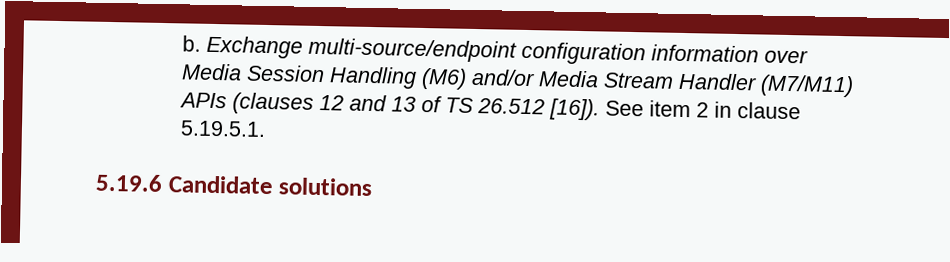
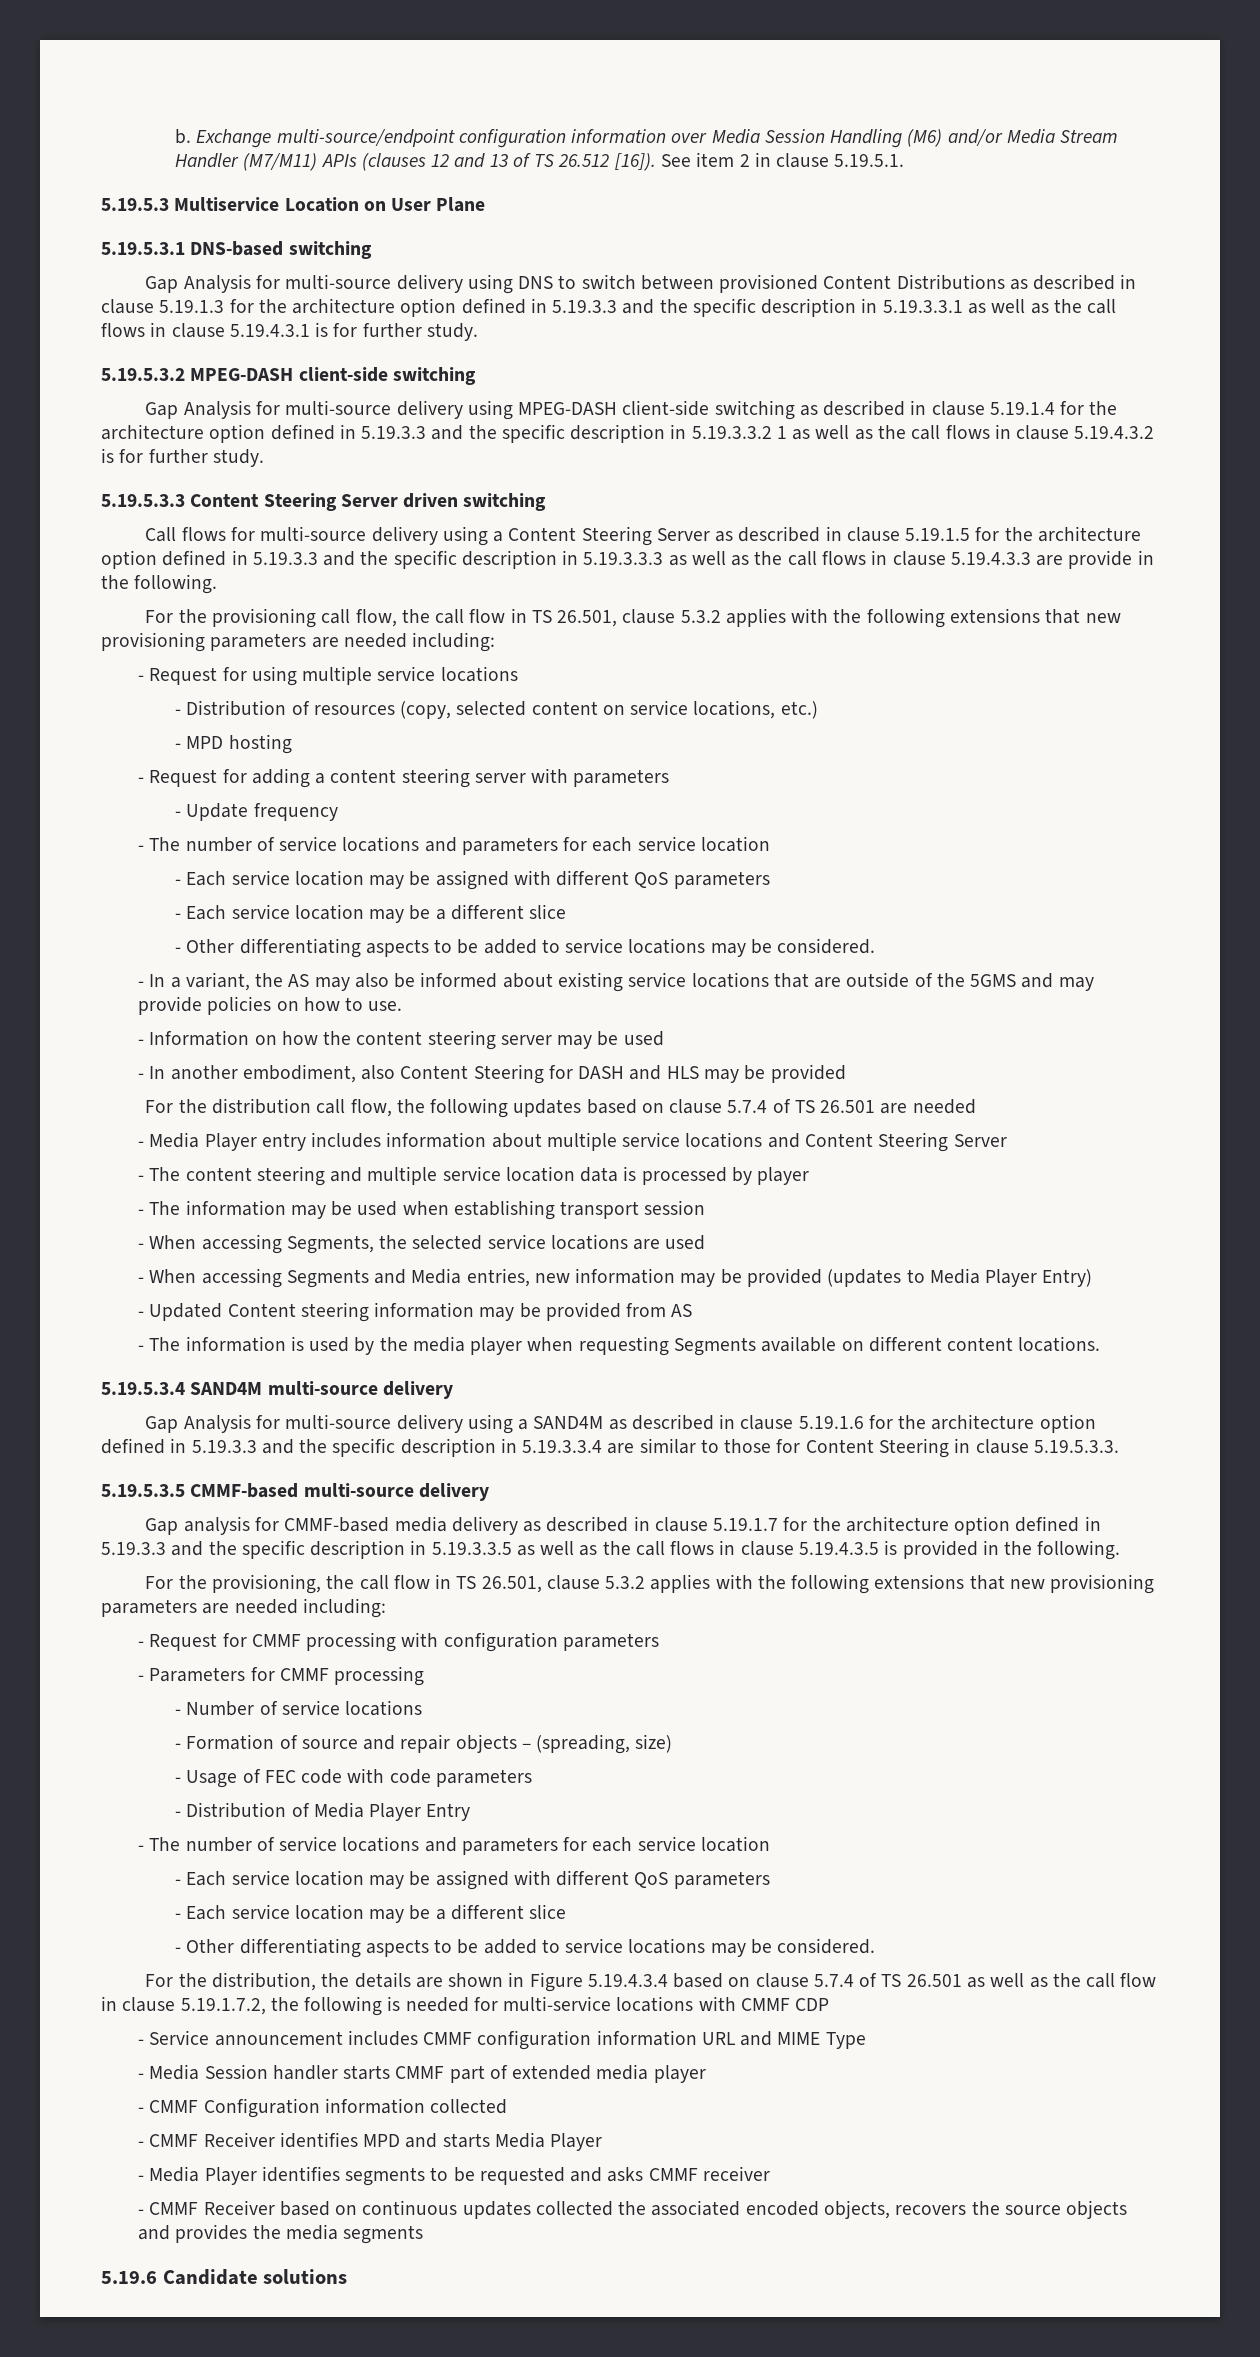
+ 5.19.5.3 Multiservice Location on User Plane
+ 5.19.5.3.1 DNS-based switching
+ Gap Analysis for multi-source delivery using DNS to switch between provisioned Content Distributions as described in clause 5.19.1.3 for the architecture option defined in 5.19.3.3 and the specific description in 5.19.3.3.1 as well as the call flows in clause 5.19.4.3.1 is for further study.
+ 5.19.5.3.2 MPEG-DASH client-side switching
+ Gap Analysis for multi-source delivery using MPEG-DASH client-side switching as described in clause 5.19.1.4 for the architecture option defined in 5.19.3.3 and the specific description in 5.19.3.3.2 1 as well as the call flows in clause 5.19.4.3.2 is for further study.
+ 5.19.5.3.3 Content Steering Server driven switching
+ Call flows for multi-source delivery using a Content Steering Server as described in clause 5.19.1.5 for the architecture option defined in 5.19.3.3 and the specific description in 5.19.3.3.3 as well as the call flows in clause 5.19.4.3.3 are provide in the following.
+ For the provisioning call flow, the call flow in TS 26.501, clause 5.3.2 applies with the following extensions that new provisioning parameters are needed including:
+ - Request for using multiple service locations
+ - Distribution of resources (copy, selected content on service locations, etc.)
+ - MPD hosting
+ - Request for adding a content steering server with parameters
+ - Update frequency
+ - The number of service locations and parameters for each service location
+ - Each service location may be assigned with different QoS parameters
+ - Each service location may be a different slice
+ - Other differentiating aspects to be added to service locations may be considered.
+ - In a variant, the AS may also be informed about existing service locations that are outside of the 5GMS and may provide policies on how to use.
+ - Information on how the content steering server may be used
+ - In another embodiment, also Content Steering for DASH and HLS may be provided
+ For the distribution call flow, the following updates based on clause 5.7.4 of TS 26.501 are needed
+ - Media Player entry includes information about multiple service locations and Content Steering Server
+ - The content steering and multiple service location data is processed by player
+ - The information may be used when establishing transport session
+ - When accessing Segments, the selected service locations are used
+ - When accessing Segments and Media entries, new information may be provided (updates to Media Player Entry)
+ - Updated Content steering information may be provided from AS
+ - The information is used by the media player when requesting Segments available on different content locations.
+ 5.19.5.3.4 SAND4M multi-source delivery
+ Gap Analysis for multi-source delivery using a SAND4M as described in clause 5.19.1.6 for the architecture option defined in 5.19.3.3 and the specific description in 5.19.3.3.4 are similar to those for Content Steering in clause 5.19.5.3.3.
+ 5.19.5.3.5 CMMF-based multi-source delivery
+ Gap analysis for CMMF-based media delivery as described in clause 5.19.1.7 for the architecture option defined in 5.19.3.3 and the specific description in 5.19.3.3.5 as well as the call flows in clause 5.19.4.3.5 is provided in the following.
+ For the provisioning, the call flow in TS 26.501, clause 5.3.2 applies with the following extensions that new provisioning parameters are needed including:
+ - Request for CMMF processing with configuration parameters
+ - Parameters for CMMF processing
+ - Number of service locations
+ - Formation of source and repair objects – (spreading, size)
+ - Usage of FEC code with code parameters
+ - Distribution of Media Player Entry
+ - The number of service locations and parameters for each service location
+ - Each service location may be assigned with different QoS parameters
+ - Each service location may be a different slice
+ - Other differentiating aspects to be added to service locations may be considered.
+ For the distribution, the details are shown in Figure 5.19.4.3.4 based on clause 5.7.4 of TS 26.501 as well as the call flow in clause 5.19.1.7.2, the following is needed for multi-service locations with CMMF CDP
+ - Service announcement includes CMMF configuration information URL and MIME Type
+ - Media Session handler starts CMMF part of extended media player
+ - CMMF Configuration information collected
+ - CMMF Receiver identifies MPD and starts Media Player
+ - Media Player identifies segments to be requested and asks CMMF receiver
+ - CMMF Receiver based on continuous updates collected the associated encoded objects, recovers the source objects and provides the media segments

